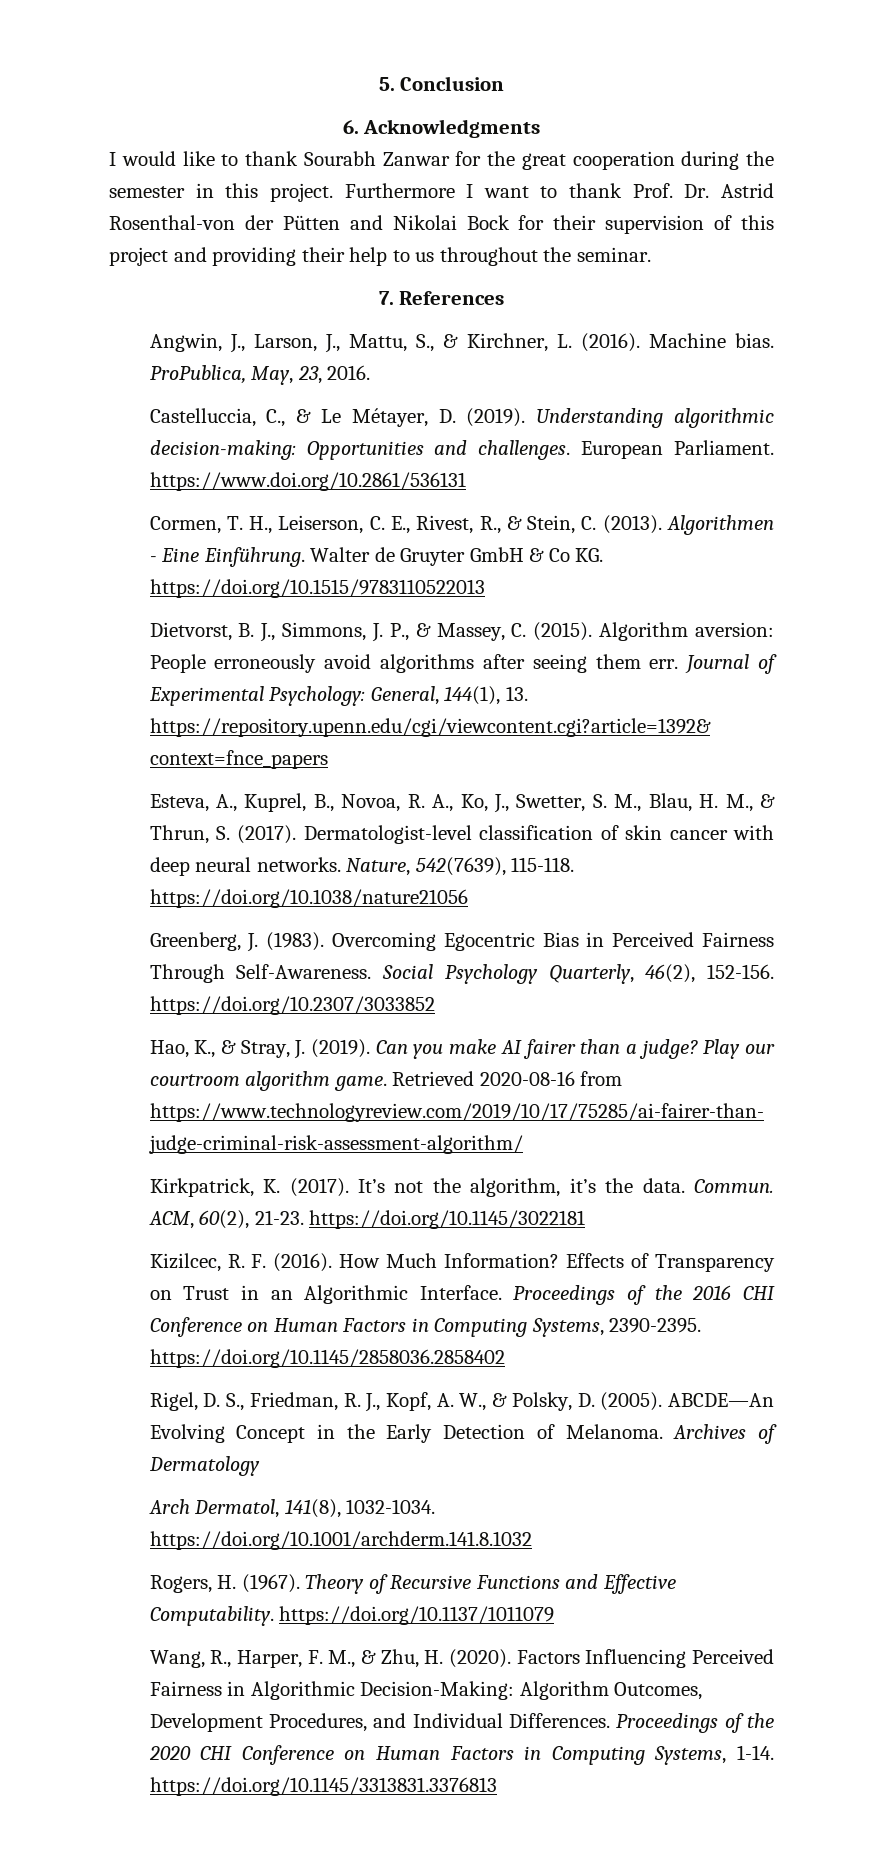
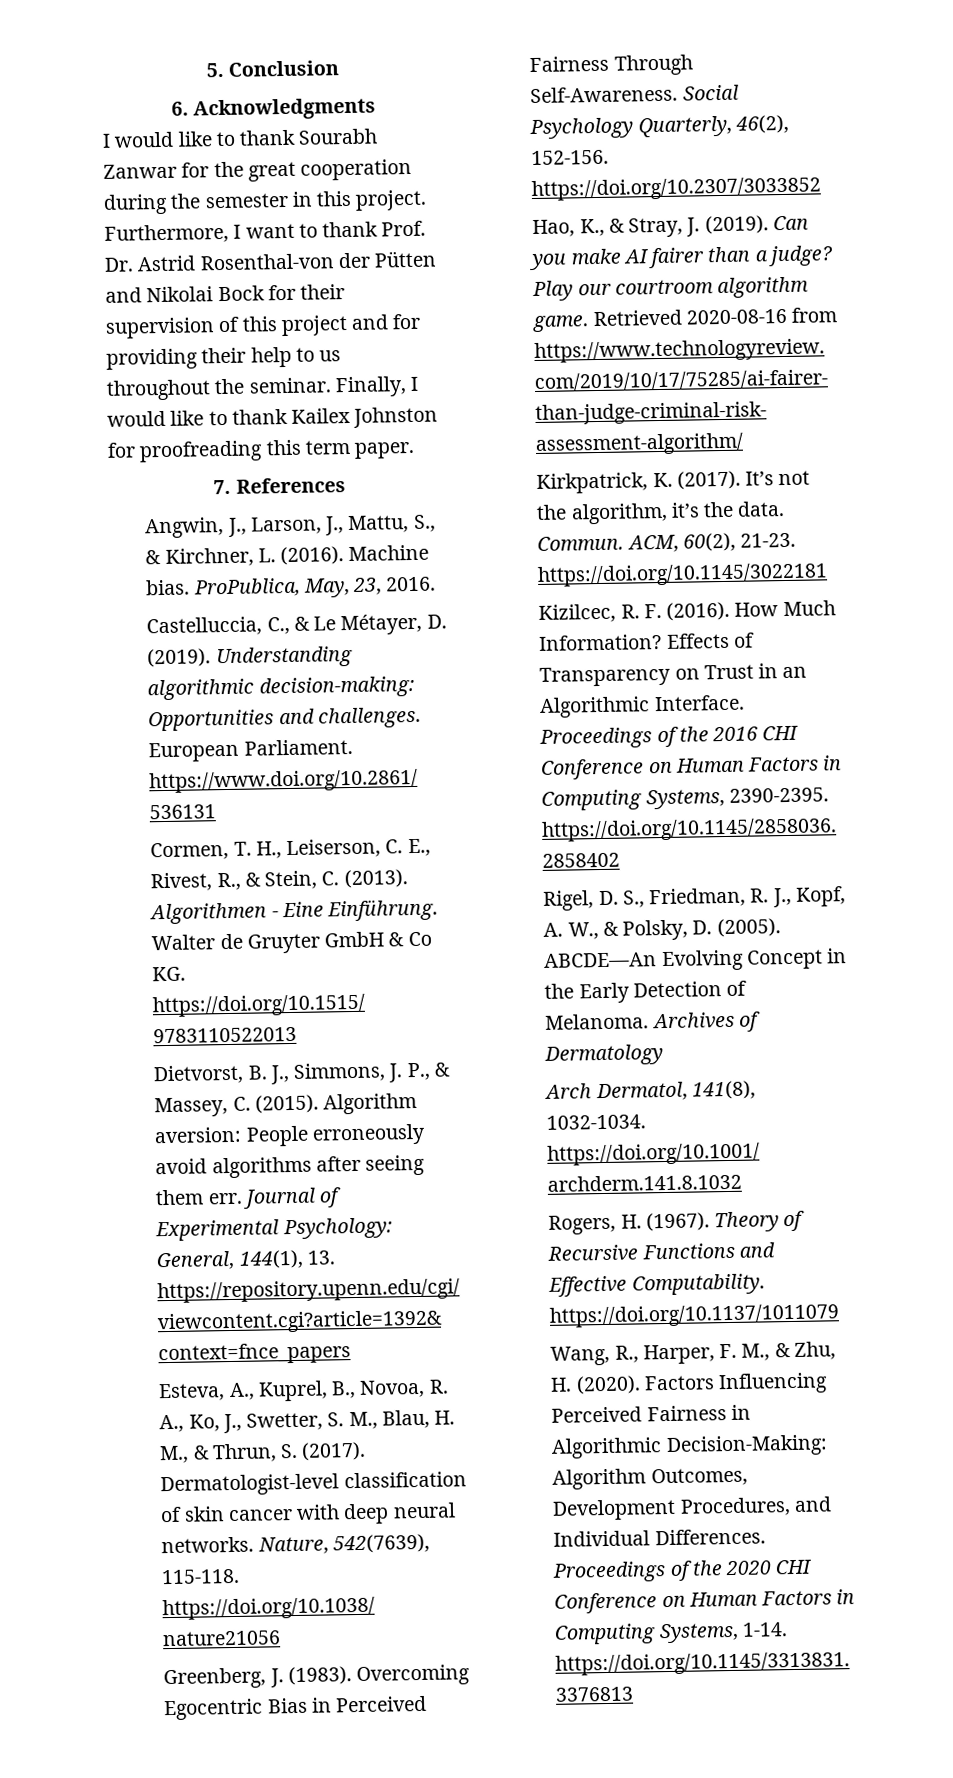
- Furthermore I want to thank Prof. Dr. Astrid Rosenthal-von der Pütten and Nikolai Bock for their supervision of this project and providing their help to us throughout the seminar.
+ Furthermore, I want to thank Prof. Dr. Astrid Rosenthal-von der Pütten and Nikolai Bock for their supervision of this project and for providing their help to us throughout the seminar. Finally, I would like to thank Kailex Johnston for proofreading this term paper.

